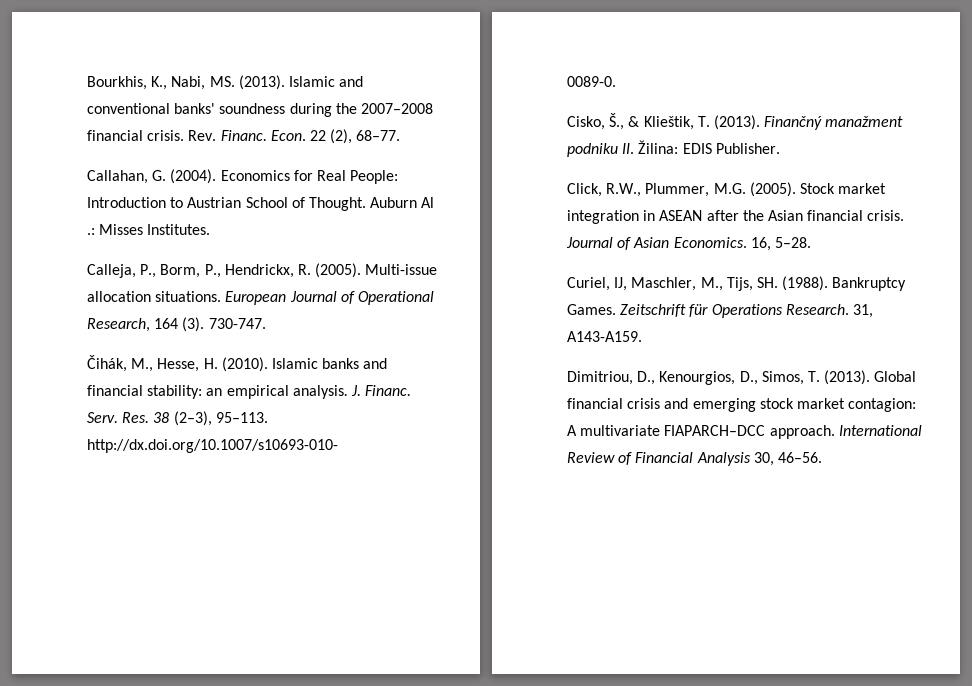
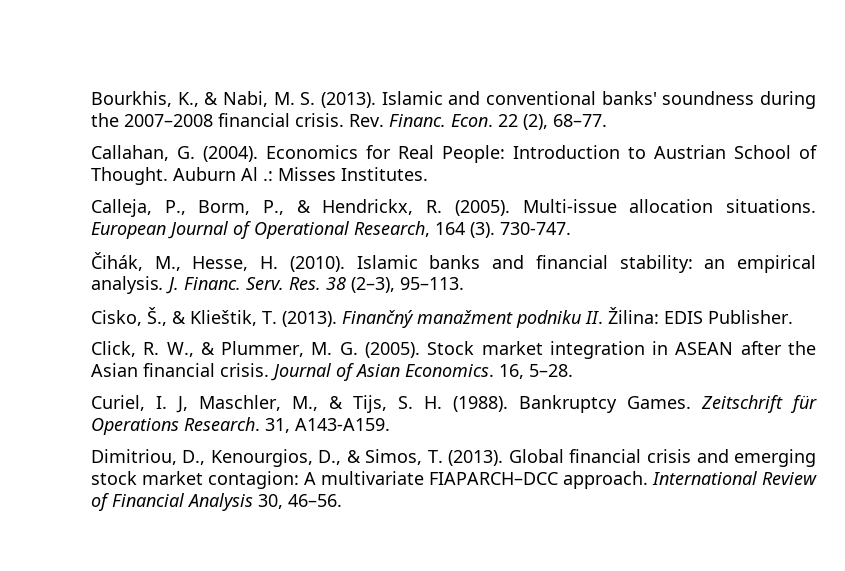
- Bourkhis, K., Nabi, MS. (2013).
+ Bourkhis, K., & Nabi, M. S. (2013).
- Calleja, P., Borm, P., Hendrickx, R. (2005).
+ Calleja, P., Borm, P., & Hendrickx, R. (2005).
- Res. 38 (2–3), 95–113. http://dx.doi.org/10.1007/s10693-010-
- 0089-0.
+ Res. 38 (2–3), 95–113.
- Click, R.W., Plummer, M.G. (2005).
+ Click, R. W., & Plummer, M. G. (2005).
- Curiel, IJ, Maschler, M., Tijs, SH. (1988).
+ Curiel, I. J, Maschler, M., & Tijs, S. H. (1988).
- Dimitriou, D., Kenourgios, D., Simos, T. (2013).
+ Dimitriou, D., Kenourgios, D., & Simos, T. (2013).

